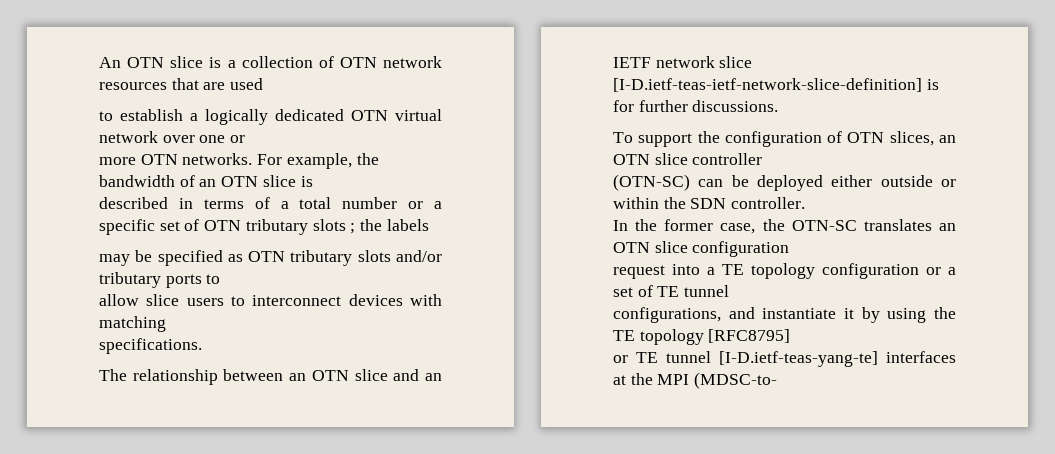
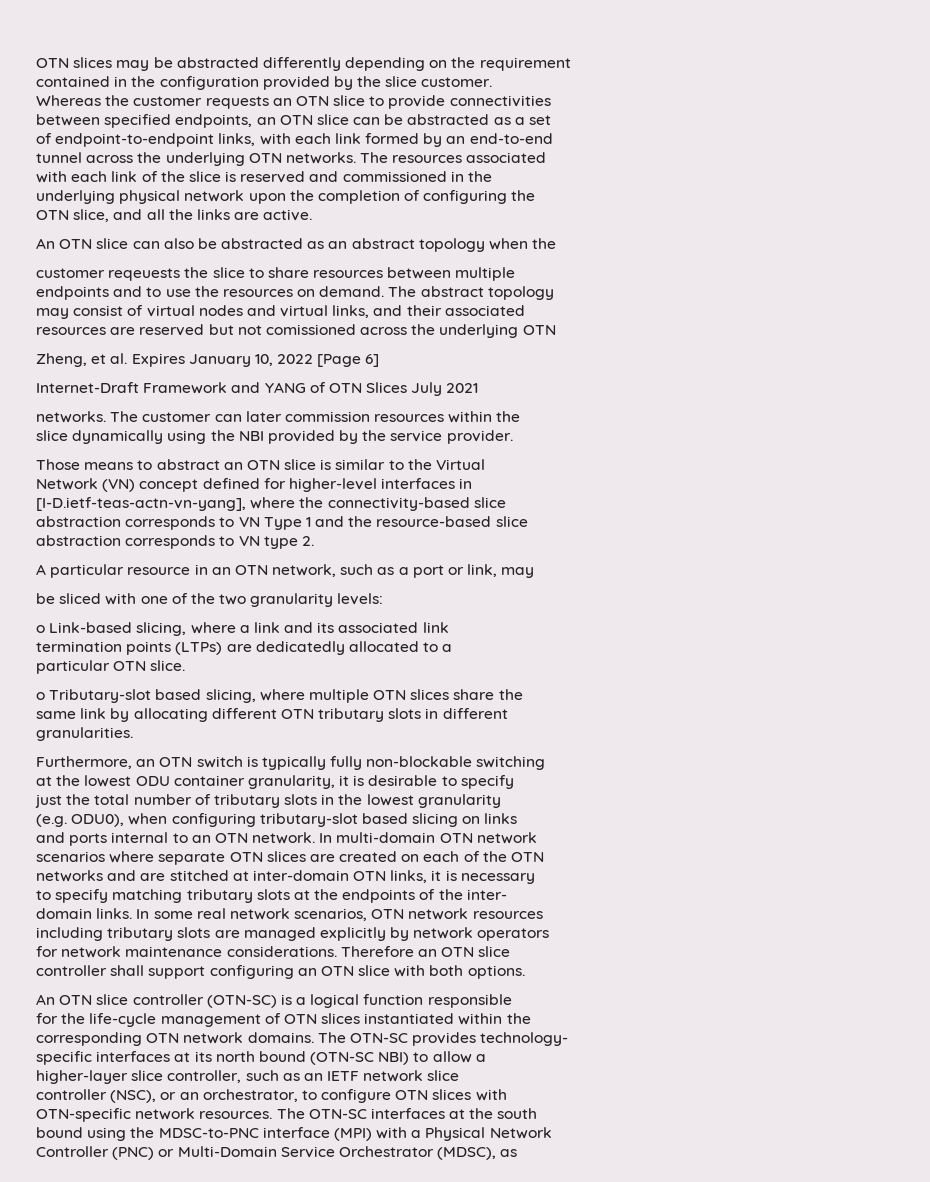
- An OTN slice is a collection of OTN network resources that are used
- to establish a logically dedicated OTN virtual network over one or
- more OTN networks. For example, the bandwidth of an OTN slice is
- described in terms of a total number or a specific set of OTN tributary slots ; the labels
- may be specified as OTN tributary slots and/or tributary ports to
- allow slice users to interconnect devices with matching
- specifications.
- The relationship between an OTN slice and an IETF network slice [I-D.ietf-teas-ietf-network-slice-definition] is for further discussions.
- To support the configuration of OTN slices, an OTN slice controller
- (OTN-SC) can be deployed either outside or within the SDN controller.
- In the former case, the OTN-SC translates an OTN slice configuration
- request into a TE topology configuration or a set of TE tunnel
- configurations, and instantiate it by using the TE topology [RFC8795]
- or TE tunnel [I-D.ietf-teas-yang-te] interfaces at the MPI (MDSC-to-
+ OTN slices may be abstracted differently depending on the requirement
+ contained in the configuration provided by the slice customer.
+ Whereas the customer requests an OTN slice to provide connectivities
+ between specified endpoints, an OTN slice can be abstracted as a set
+ of endpoint-to-endpoint links, with each link formed by an end-to-end
+ tunnel across the underlying OTN networks. The resources associated
+ with each link of the slice is reserved and commissioned in the
+ underlying physical network upon the completion of configuring the
+ OTN slice, and all the links are active.
+ An OTN slice can also be abstracted as an abstract topology when the
+ customer reqeuests the slice to share resources between multiple
+ endpoints and to use the resources on demand. The abstract topology
+ may consist of virtual nodes and virtual links, and their associated
+ resources are reserved but not comissioned across the underlying OTN
+ Zheng, et al. Expires January 10, 2022 [Page 6]
+ Internet-Draft Framework and YANG of OTN Slices July 2021
+ networks. The customer can later commission resources within the
+ slice dynamically using the NBI provided by the service provider.
+ Those means to abstract an OTN slice is similar to the Virtual
+ Network (VN) concept defined for higher-level interfaces in
+ [I-D.ietf-teas-actn-vn-yang], where the connectivity-based slice
+ abstraction corresponds to VN Type 1 and the resource-based slice
+ abstraction corresponds to VN type 2.
+ A particular resource in an OTN network, such as a port or link, may
+ be sliced with one of the two granularity levels:
+ o Link-based slicing, where a link and its associated link
+ termination points (LTPs) are dedicatedly allocated to a
+ particular OTN slice.
+ o Tributary-slot based slicing, where multiple OTN slices share the
+ same link by allocating different OTN tributary slots in different
+ granularities.
+ Furthermore, an OTN switch is typically fully non-blockable switching
+ at the lowest ODU container granularity, it is desirable to specify
+ just the total number of tributary slots in the lowest granularity
+ (e.g. ODU0), when configuring tributary-slot based slicing on links
+ and ports internal to an OTN network. In multi-domain OTN network
+ scenarios where separate OTN slices are created on each of the OTN
+ networks and are stitched at inter-domain OTN links, it is necessary
+ to specify matching tributary slots at the endpoints of the inter-
+ domain links. In some real network scenarios, OTN network resources
+ including tributary slots are managed explicitly by network operators
+ for network maintenance considerations. Therefore an OTN slice
+ controller shall support configuring an OTN slice with both options.
+ An OTN slice controller (OTN-SC) is a logical function responsible
+ for the life-cycle management of OTN slices instantiated within the
+ corresponding OTN network domains. The OTN-SC provides technology-
+ specific interfaces at its north bound (OTN-SC NBI) to allow a
+ higher-layer slice controller, such as an IETF network slice
+ controller (NSC), or an orchestrator, to configure OTN slices with
+ OTN-specific network resources. The OTN-SC interfaces at the south
+ bound using the MDSC-to-PNC interface (MPI) with a Physical Network
+ Controller (PNC) or Multi-Domain Service Orchestrator (MDSC), as

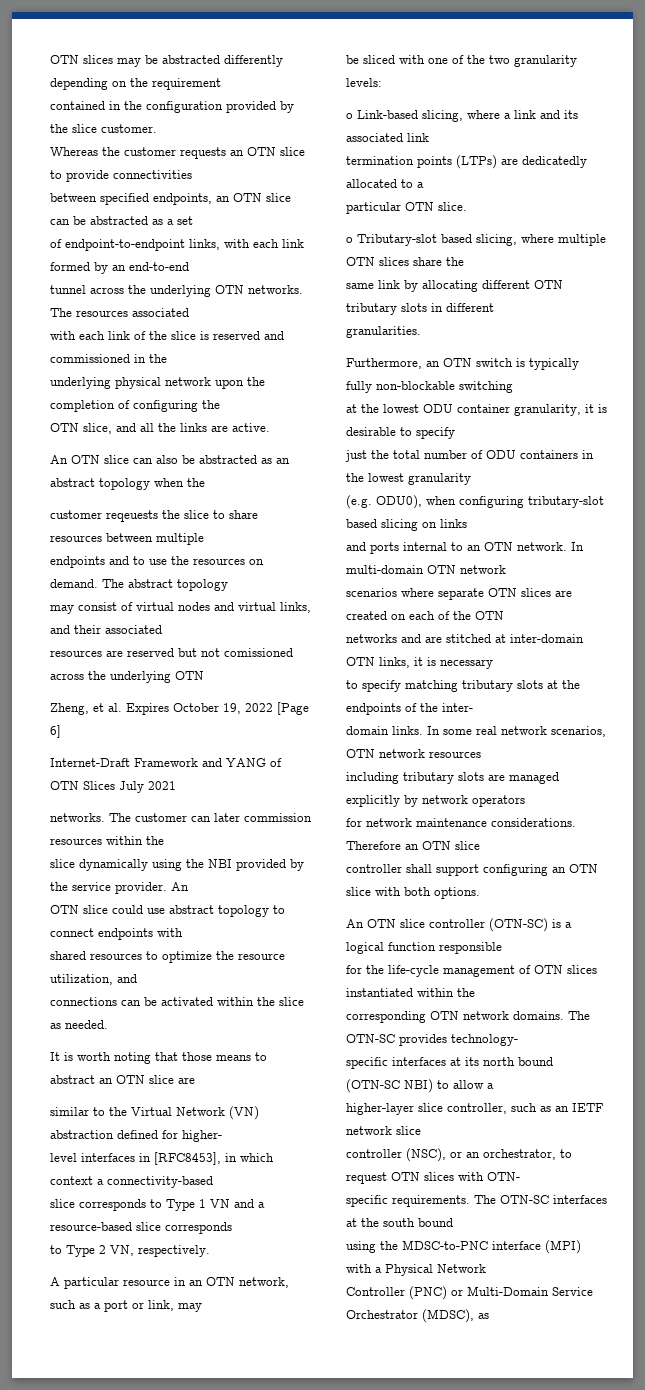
- Zheng, et al. Expires January 10, 2022 [Page 6]
+ Zheng, et al. Expires October 19, 2022 [Page 6]
- slice dynamically using the NBI provided by the service provider.
- Those means to abstract an OTN slice is similar to the Virtual
- Network (VN) concept defined for higher-level interfaces in
- [I-D.ietf-teas-actn-vn-yang], where the connectivity-based slice
- abstraction corresponds to VN Type 1 and the resource-based slice
- abstraction corresponds to VN type 2.
+ slice dynamically using the NBI provided by the service provider. An
+ OTN slice could use abstract topology to connect endpoints with
+ shared resources to optimize the resource utilization, and
+ connections can be activated within the slice as needed.
+ It is worth noting that those means to abstract an OTN slice are
+ similar to the Virtual Network (VN) abstraction defined for higher-
+ level interfaces in [RFC8453], in which context a connectivity-based
+ slice corresponds to Type 1 VN and a resource-based slice corresponds
+ to Type 2 VN, respectively.
- just the total number of tributary slots in the lowest granularity
+ just the total number of ODU containers in the lowest granularity
- controller (NSC), or an orchestrator, to configure OTN slices with
- OTN-specific network resources.
+ controller (NSC), or an orchestrator, to request OTN slices with OTN-
+ specific requirements.
- The OTN-SC interfaces at the south
- bound using the MDSC-to-PNC interface (MPI) with a Physical Network
+ The OTN-SC interfaces at the south bound
+ using the MDSC-to-PNC interface (MPI) with a Physical Network

